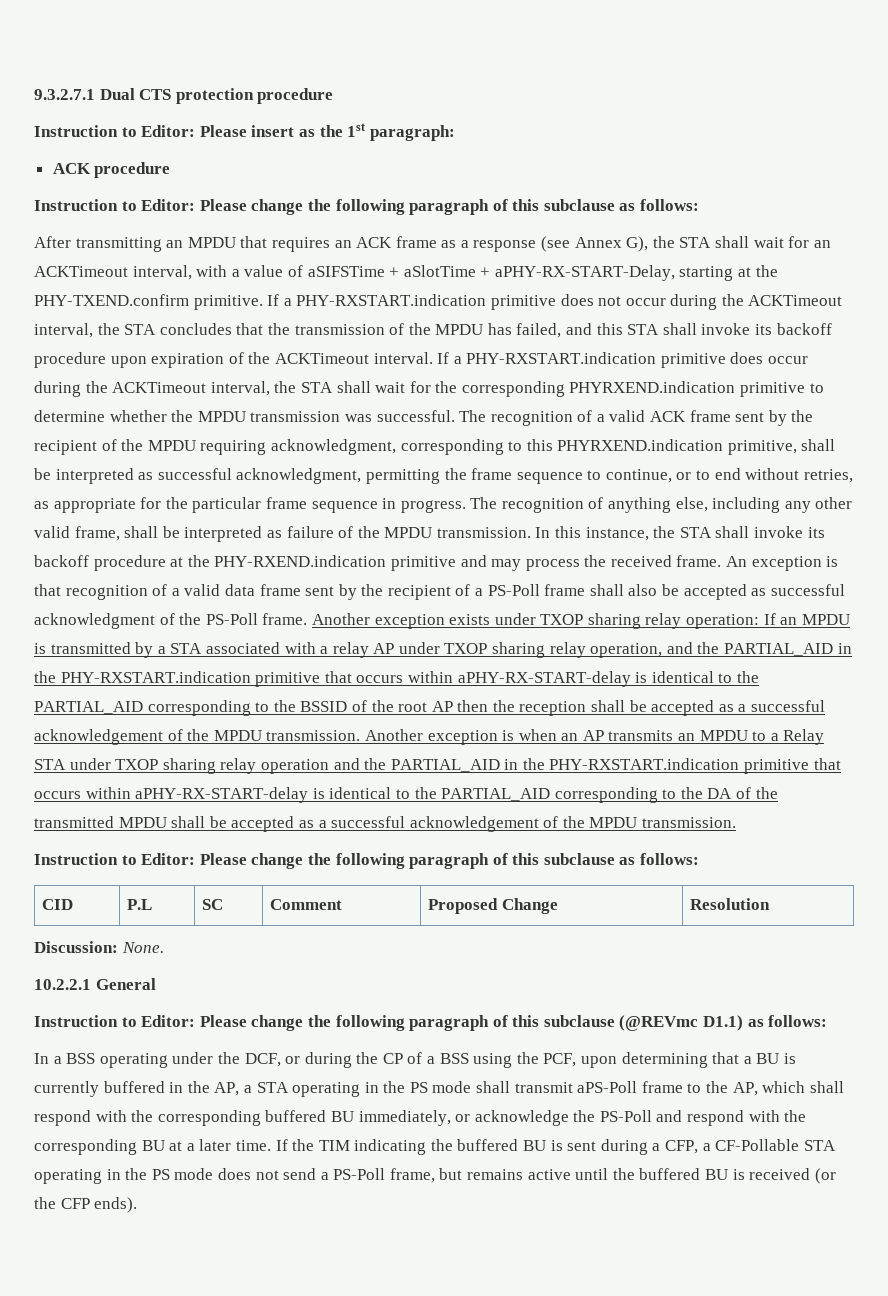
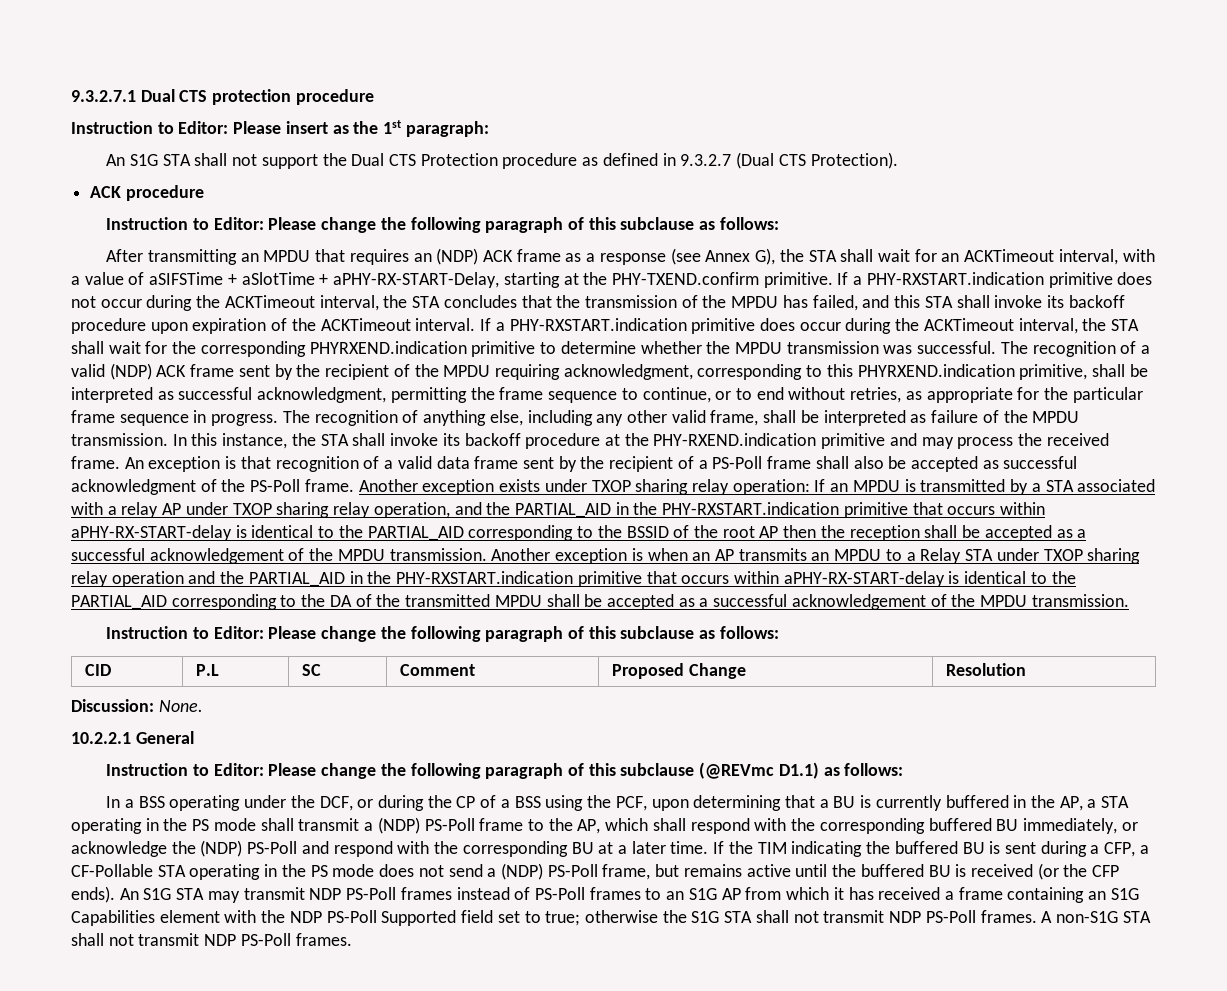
+ An S1G STA shall not support the Dual CTS Protection procedure as defined in 9.3.2.7 (Dual CTS Protection).
- After transmitting an MPDU that requires an ACK frame as a response (see Annex G), the STA shall wait for an ACKTimeout interval, with a value of aSIFSTime + aSlotTime + aPHY-RX-START-Delay, starting at the PHY-TXEND.confirm primitive.
+ After transmitting an MPDU that requires an (NDP) ACK frame as a response (see Annex G), the STA shall wait for an ACKTimeout interval, with a value of aSIFSTime + aSlotTime + aPHY-RX-START-Delay, starting at the PHY-TXEND.confirm primitive.
- The recognition of a valid ACK frame sent by the recipient of the MPDU requiring acknowledgment, corresponding to this PHYRXEND.indication primitive, shall be interpreted as successful acknowledgment, permitting the frame sequence to continue, or to end without retries, as appropriate for the particular frame sequence in progress.
+ The recognition of a valid (NDP) ACK frame sent by the recipient of the MPDU requiring acknowledgment, corresponding to this PHYRXEND.indication primitive, shall be interpreted as successful acknowledgment, permitting the frame sequence to continue, or to end without retries, as appropriate for the particular frame sequence in progress.
- In a BSS operating under the DCF, or during the CP of a BSS using the PCF, upon determining that a BU is currently buffered in the AP, a STA operating in the PS mode shall transmit aPS-Poll frame to the AP, which shall respond with the corresponding buffered BU immediately, or acknowledge the PS-Poll and respond with the corresponding BU at a later time.
+ In a BSS operating under the DCF, or during the CP of a BSS using the PCF, upon determining that a BU is currently buffered in the AP, a STA operating in the PS mode shall transmit a (NDP) PS-Poll frame to the AP, which shall respond with the corresponding buffered BU immediately, or acknowledge the (NDP) PS-Poll and respond with the corresponding BU at a later time.
- If the TIM indicating the buffered BU is sent during a CFP, a CF-Pollable STA operating in the PS mode does not send a PS-Poll frame, but remains active until the buffered BU is received (or the CFP ends).
+ If the TIM indicating the buffered BU is sent during a CFP, a CF-Pollable STA operating in the PS mode does not send a (NDP) PS-Poll frame, but remains active until the buffered BU is received (or the CFP ends).
+ An S1G STA may transmit NDP PS-Poll frames instead of PS-Poll frames to an S1G AP from which it has received a frame containing an S1G Capabilities element with the NDP PS-Poll Supported field set to true; otherwise the S1G STA shall not transmit NDP PS-Poll frames. A non-S1G STA shall not transmit NDP PS-Poll frames.

